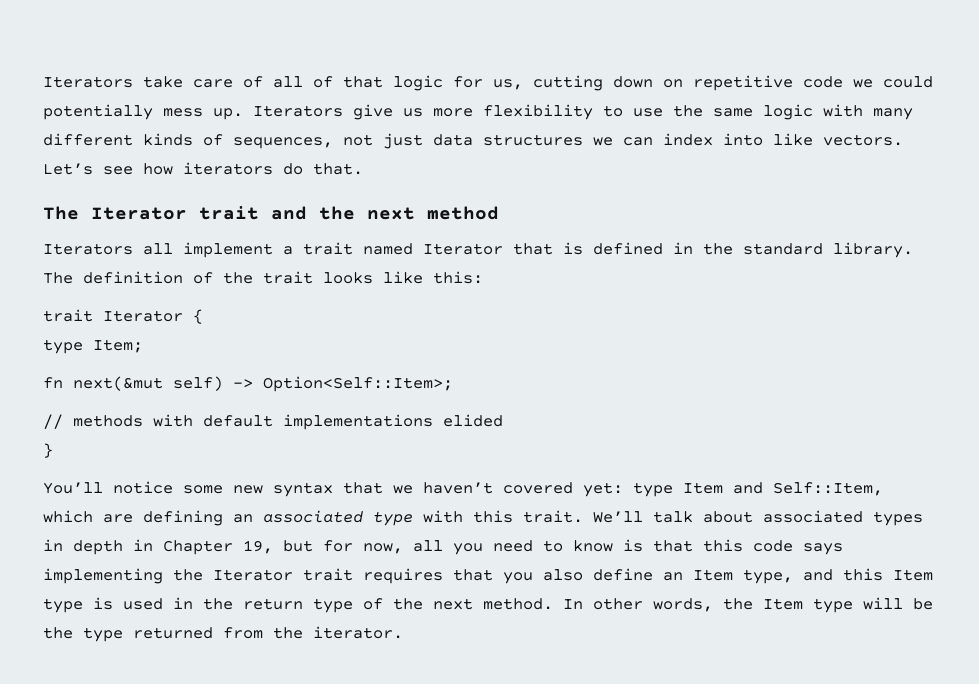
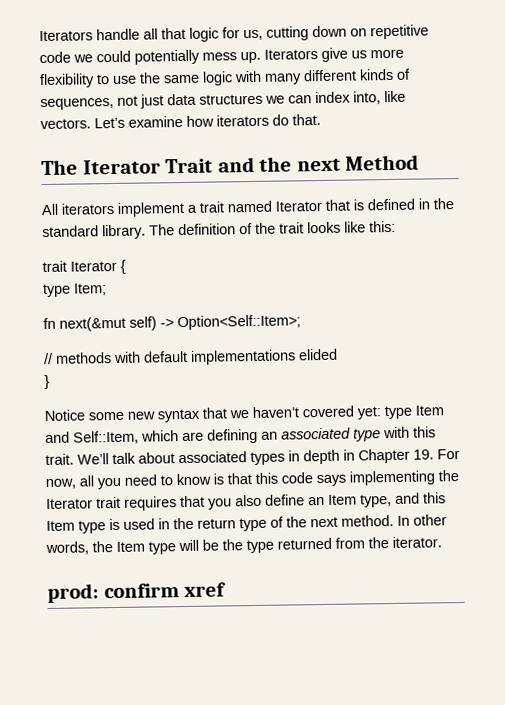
- Iterators take care of all of that logic for us, cutting down on repetitive code we could potentially mess up.
+ Iterators handle all that logic for us, cutting down on repetitive code we could potentially mess up.
- Iterators give us more flexibility to use the same logic with many different kinds of sequences, not just data structures we can index into like vectors.
+ Iterators give us more flexibility to use the same logic with many different kinds of sequences, not just data structures we can index into, like vectors.
- Let’s see how iterators do that.
+ Let’s examine how iterators do that.
- The Iterator trait and the next method
- Iterators all implement a trait named Iterator that is defined in the standard library.
+ The Iterator Trait and the next Method
+ All iterators implement a trait named Iterator that is defined in the standard library.
- You’ll notice some new syntax that we haven’t covered yet: type Item and Self::Item, which are defining an associated type with this trait.
+ Notice some new syntax that we haven’t covered yet: type Item and Self::Item, which are defining an associated type with this trait.
- We’ll talk about associated types in depth in Chapter 19, but for now, all you need to know is that this code says implementing the Iterator trait requires that you also define an Item type, and this Item type is used in the return type of the next method.
+ We’ll talk about associated types in depth in Chapter 19. For now, all you need to know is that this code says implementing the Iterator trait requires that you also define an Item type, and this Item type is used in the return type of the next method.
+ prod: confirm xref

